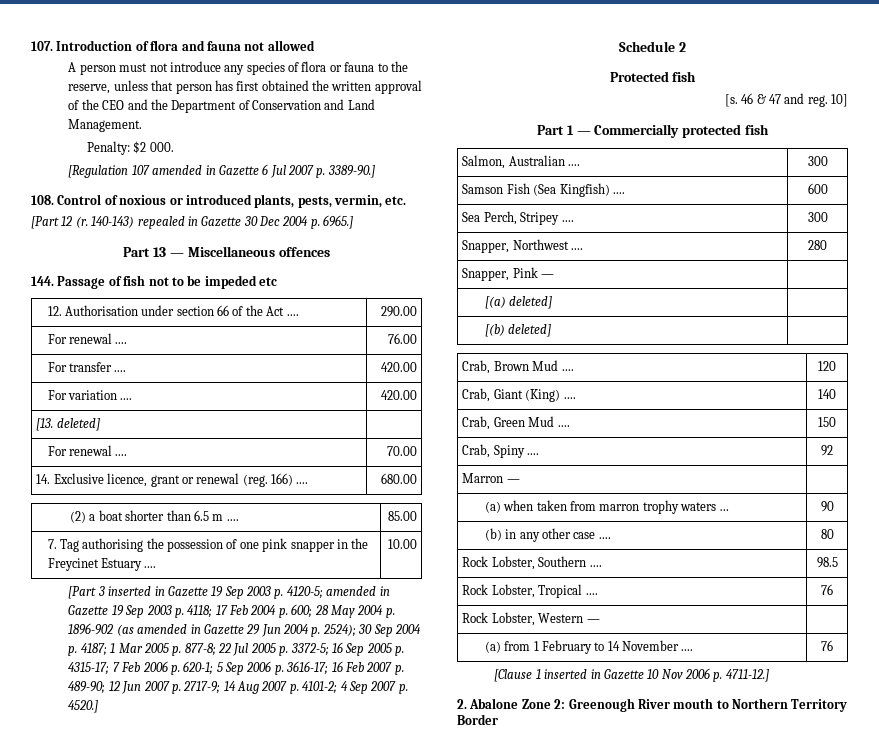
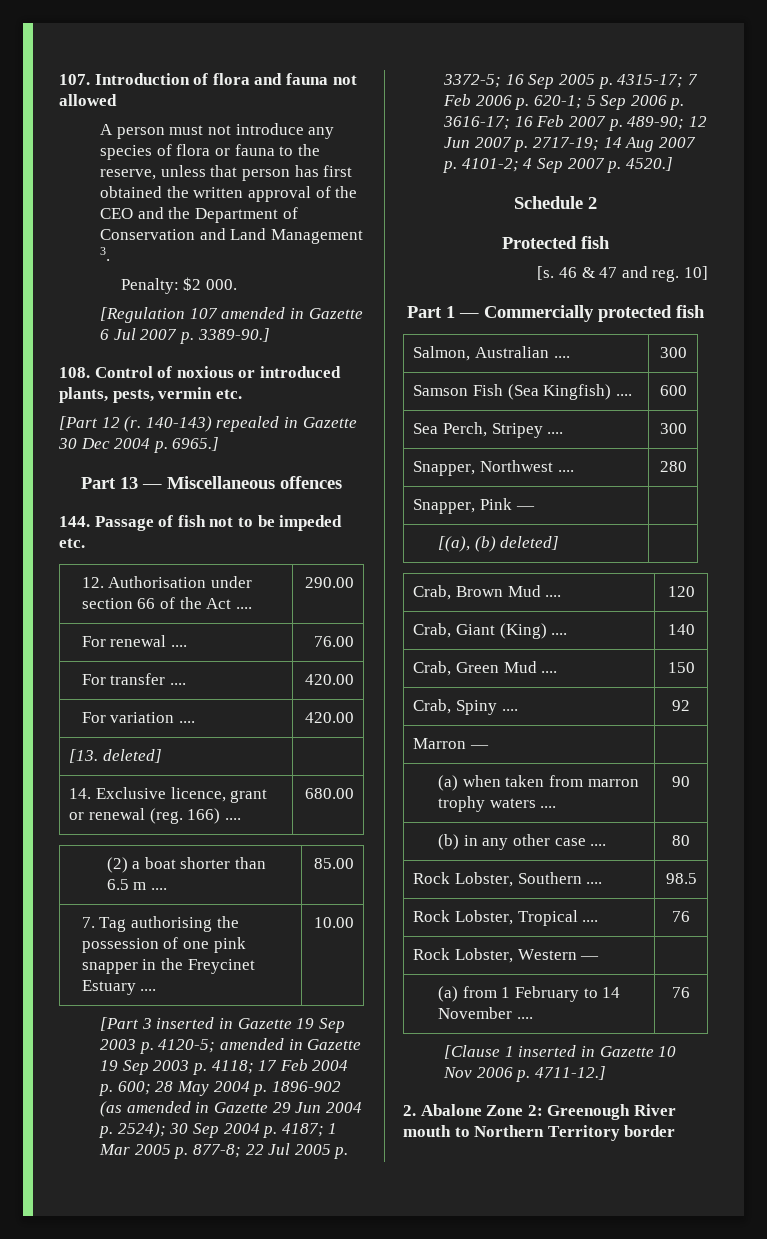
- A person must not introduce any species of flora or fauna to the reserve, unless that person has first obtained the written approval of the CEO and the Department of Conservation and Land Management.
+ A person must not introduce any species of flora or fauna to the reserve, unless that person has first obtained the written approval of the CEO and the Department of Conservation and Land Management 3.
- 108. Control of noxious or introduced plants, pests, vermin, etc.
+ 108. Control of noxious or introduced plants, pests, vermin etc.
- 144. Passage of fish not to be impeded etc
+ 144. Passage of fish not to be impeded etc.
- For renewal .... | 70.00
- 12 Jun 2007 p. 2717-9;
+ 12 Jun 2007 p. 2717-19;
- [(a) deleted] |
- [(b) deleted] |
+ [(a), (b) deleted] |
- (a) when taken from marron trophy waters … | 90
+ (a) when taken from marron trophy waters .... | 90
- 2. Abalone Zone 2: Greenough River mouth to Northern Territory Border
+ 2. Abalone Zone 2: Greenough River mouth to Northern Territory border

